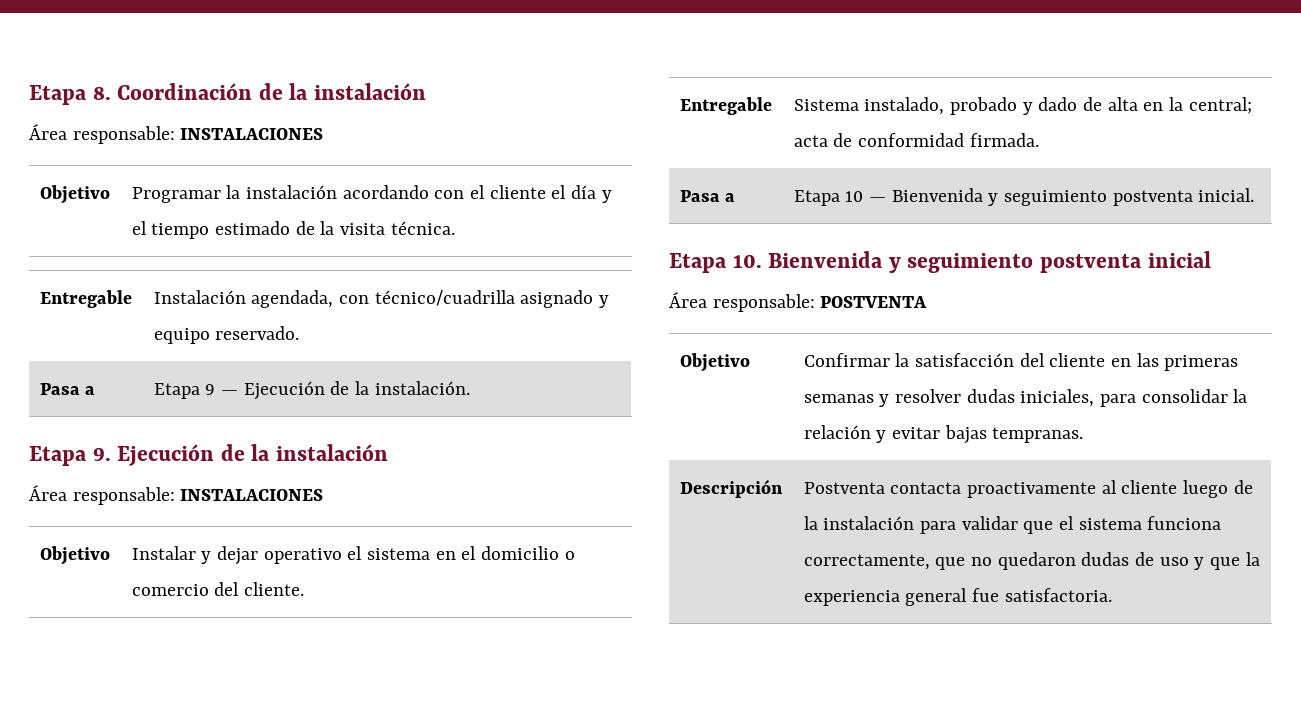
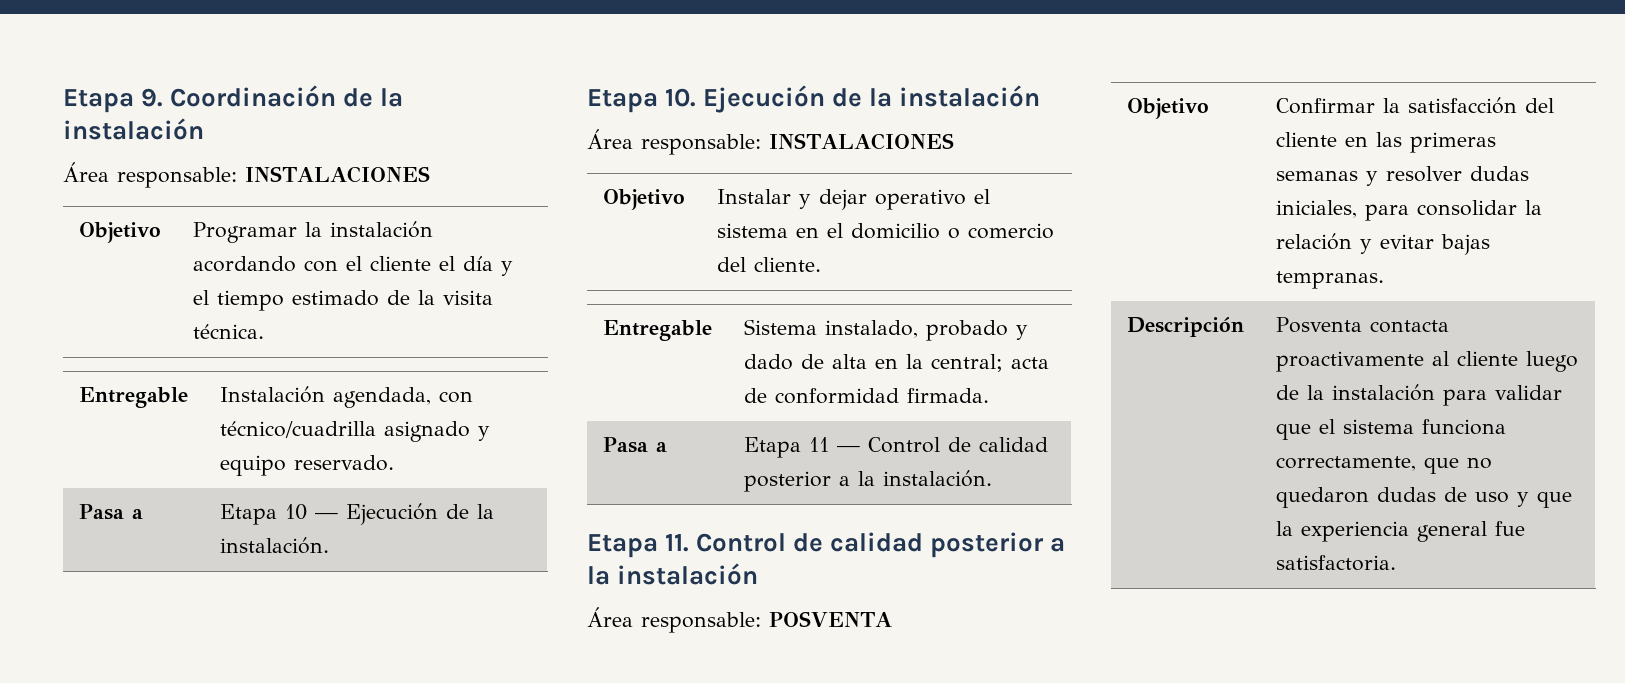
- Etapa 8. Coordinación de la instalación
+ Etapa 9. Coordinación de la instalación
- Pasa a | Etapa 9 — Ejecución de la instalación.
+ Pasa a | Etapa 10 — Ejecución de la instalación.
- Etapa 9. Ejecución de la instalación
+ Etapa 10. Ejecución de la instalación
- Pasa a | Etapa 10 — Bienvenida y seguimiento postventa inicial.
- Etapa 10. Bienvenida y seguimiento postventa inicial
- Área responsable: POSTVENTA
+ Pasa a | Etapa 11 — Control de calidad posterior a la instalación.
+ Etapa 11. Control de calidad posterior a la instalación
+ Área responsable: POSVENTA
- Descripción | Postventa contacta proactivamente al cliente luego de la instalación para validar que el sistema funciona correctamente, que no quedaron dudas de uso y que la experiencia general fue satisfactoria.
+ Descripción | Posventa contacta proactivamente al cliente luego de la instalación para validar que el sistema funciona correctamente, que no quedaron dudas de uso y que la experiencia general fue satisfactoria.

